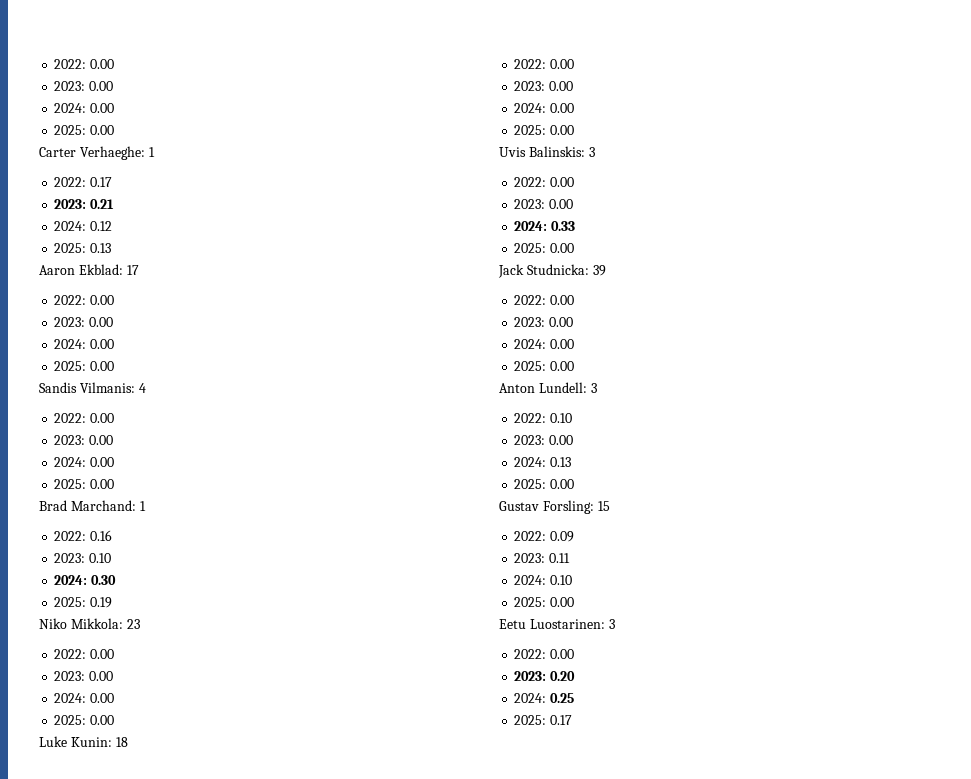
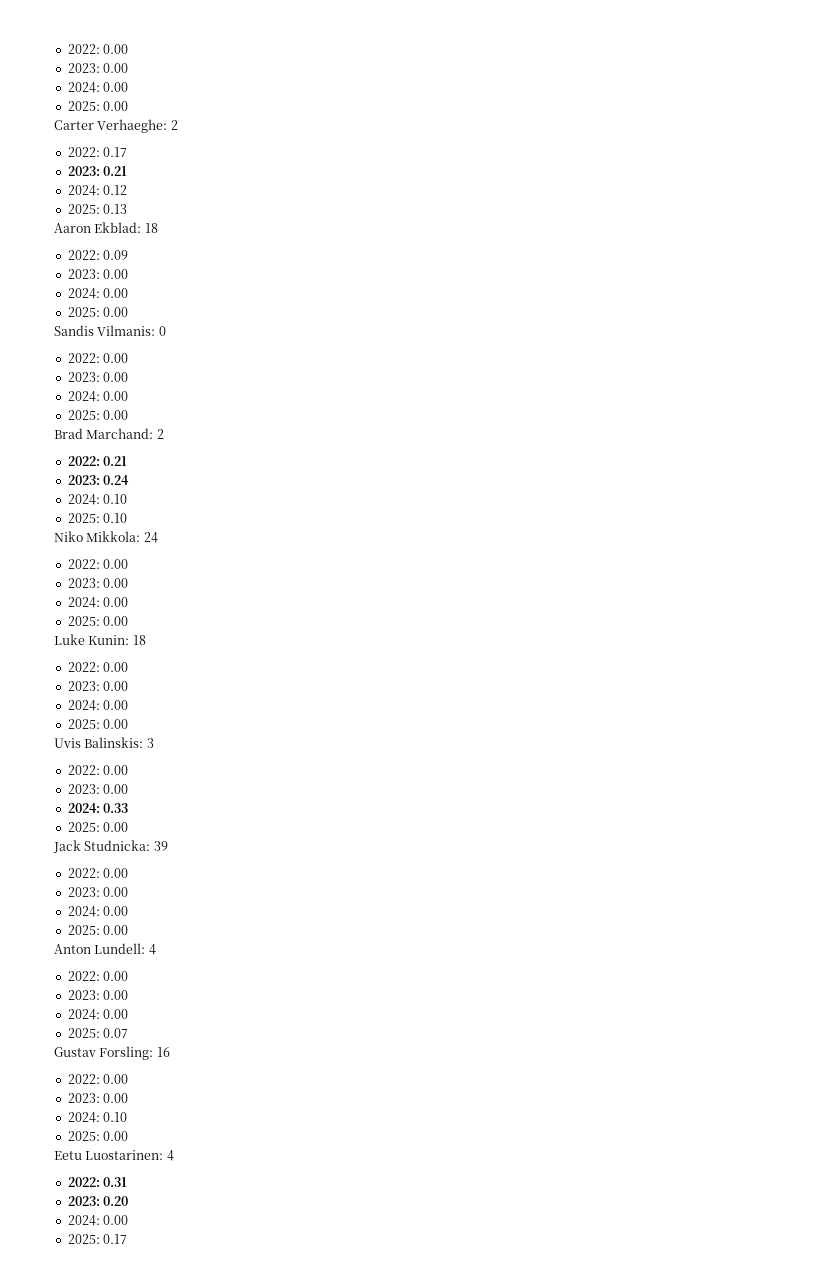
- Carter Verhaeghe: 1
+ Carter Verhaeghe: 2
- Aaron Ekblad: 17
- 2022: 0.00
+ Aaron Ekblad: 18
+ 2022: 0.09
- Sandis Vilmanis: 4
+ Sandis Vilmanis: 0
- Brad Marchand: 1
- 2022: 0.16
- 2023: 0.10
- 2024: 0.30
- 2025: 0.19
+ Brad Marchand: 2
+ 2022: 0.21
+ 2023: 0.24
+ 2024: 0.10
+ 2025: 0.10
- Niko Mikkola: 23
+ Niko Mikkola: 24
- Anton Lundell: 3
- 2022: 0.10
+ Anton Lundell: 4
+ 2022: 0.00
  2023: 0.00
- 2024: 0.13
- 2025: 0.00
+ 2024: 0.00
+ 2025: 0.07
- Gustav Forsling: 15
- 2022: 0.09
- 2023: 0.11
+ Gustav Forsling: 16
+ 2022: 0.00
+ 2023: 0.00
- Eetu Luostarinen: 3
- 2022: 0.00
+ Eetu Luostarinen: 4
+ 2022: 0.31
  2023: 0.20
- 2024: 0.25
+ 2024: 0.00

